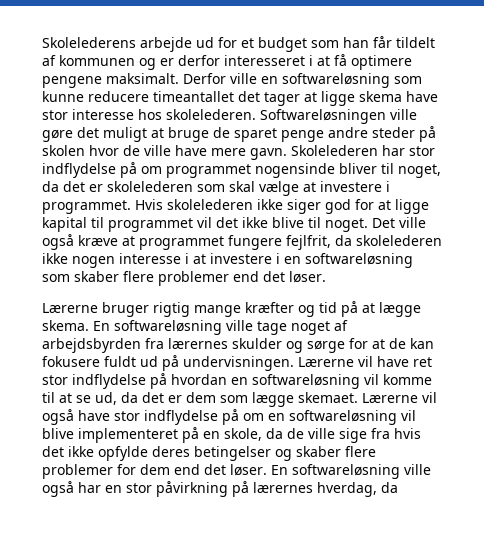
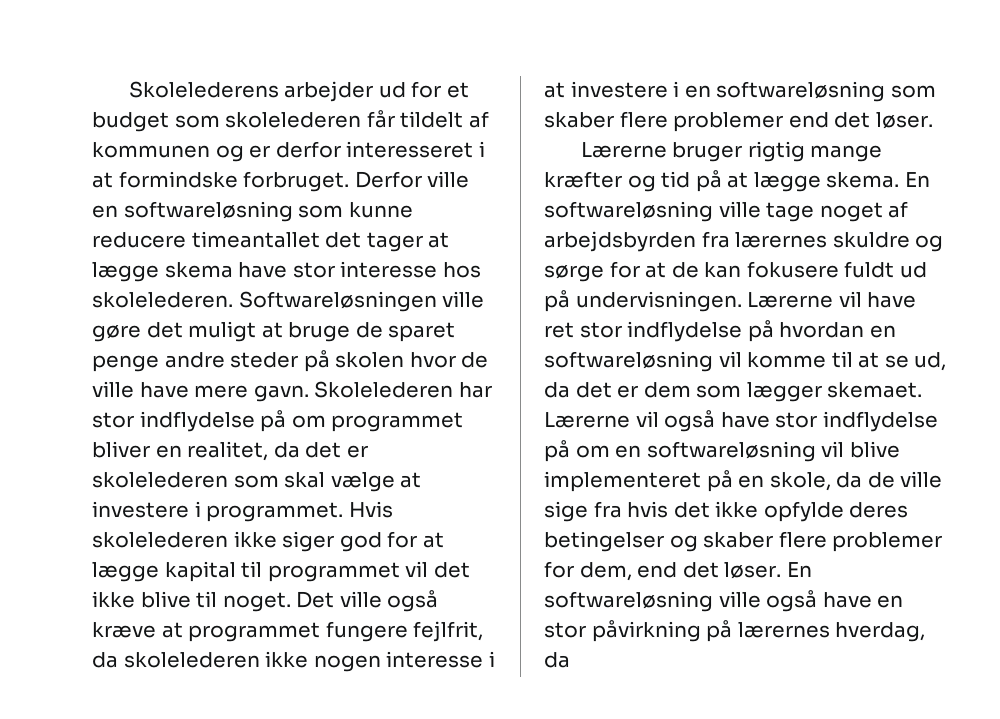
- Skolelederens arbejde ud for et budget som han får tildelt af kommunen og er derfor interesseret i at få optimere pengene maksimalt.
+ Skolelederens arbejder ud for et budget som skolelederen får tildelt af kommunen og er derfor interesseret i at formindske forbruget.
- Derfor ville en softwareløsning som kunne reducere timeantallet det tager at ligge skema have stor interesse hos skolelederen.
+ Derfor ville en softwareløsning som kunne reducere timeantallet det tager at lægge skema have stor interesse hos skolelederen.
- Skolelederen har stor indflydelse på om programmet nogensinde bliver til noget, da det er skolelederen som skal vælge at investere i programmet.
+ Skolelederen har stor indflydelse på om programmet bliver en realitet, da det er skolelederen som skal vælge at investere i programmet.
- Hvis skolelederen ikke siger god for at ligge kapital til programmet vil det ikke blive til noget.
+ Hvis skolelederen ikke siger god for at lægge kapital til programmet vil det ikke blive til noget.
- En softwareløsning ville tage noget af arbejdsbyrden fra lærernes skulder og sørge for at de kan fokusere fuldt ud på undervisningen.
+ En softwareløsning ville tage noget af arbejdsbyrden fra lærernes skuldre og sørge for at de kan fokusere fuldt ud på undervisningen.
- Lærerne vil have ret stor indflydelse på hvordan en softwareløsning vil komme til at se ud, da det er dem som lægge skemaet.
+ Lærerne vil have ret stor indflydelse på hvordan en softwareløsning vil komme til at se ud, da det er dem som lægger skemaet.
- Lærerne vil også have stor indflydelse på om en softwareløsning vil blive implementeret på en skole, da de ville sige fra hvis det ikke opfylde deres betingelser og skaber flere problemer for dem end det løser.
+ Lærerne vil også have stor indflydelse på om en softwareløsning vil blive implementeret på en skole, da de ville sige fra hvis det ikke opfylde deres betingelser og skaber flere problemer for dem, end det løser.
- En softwareløsning ville også har en stor påvirkning på lærernes hverdag, da
+ En softwareløsning ville også have en stor påvirkning på lærernes hverdag, da

